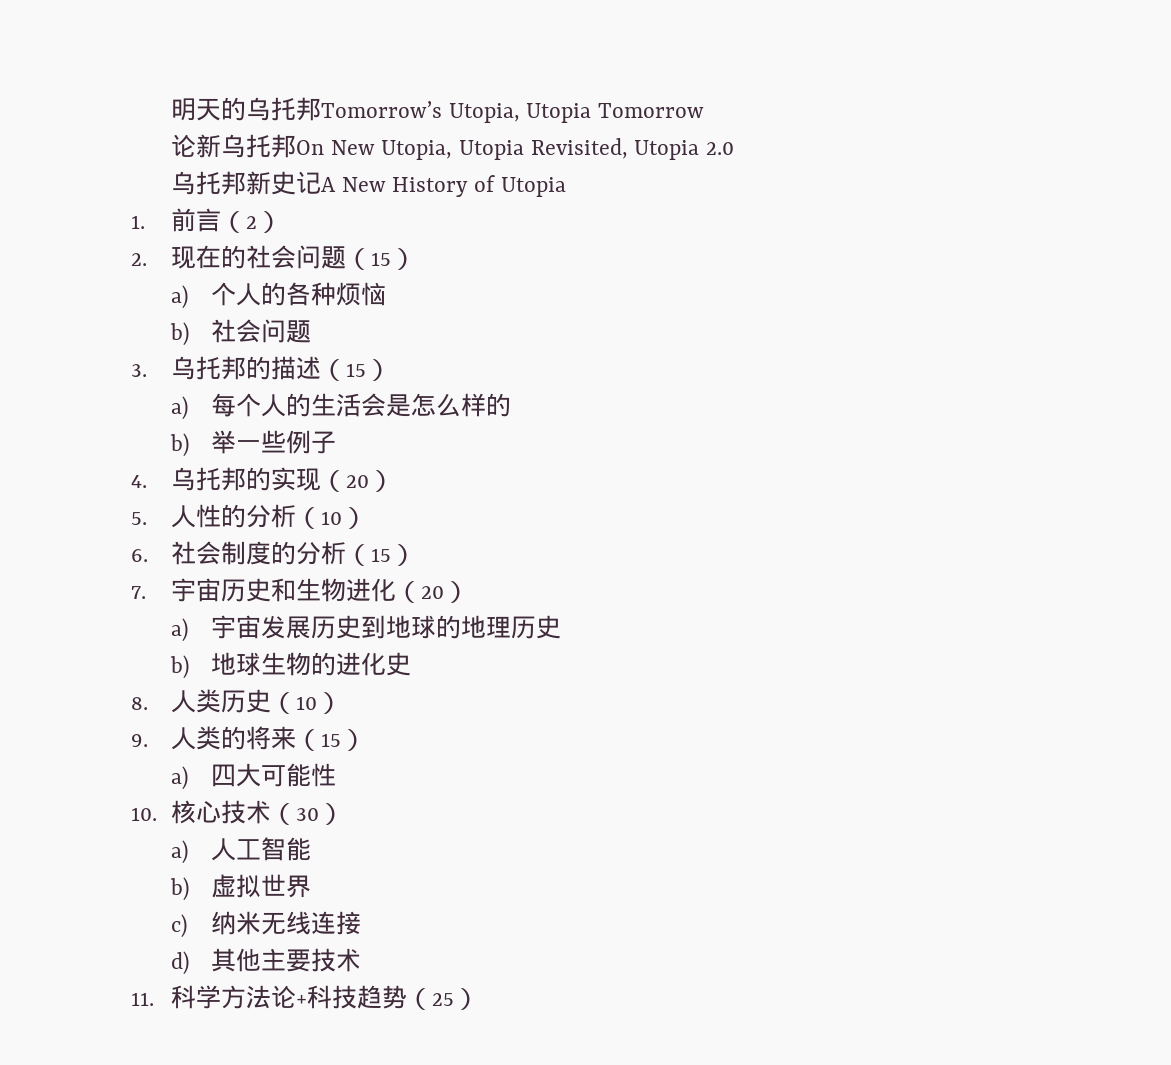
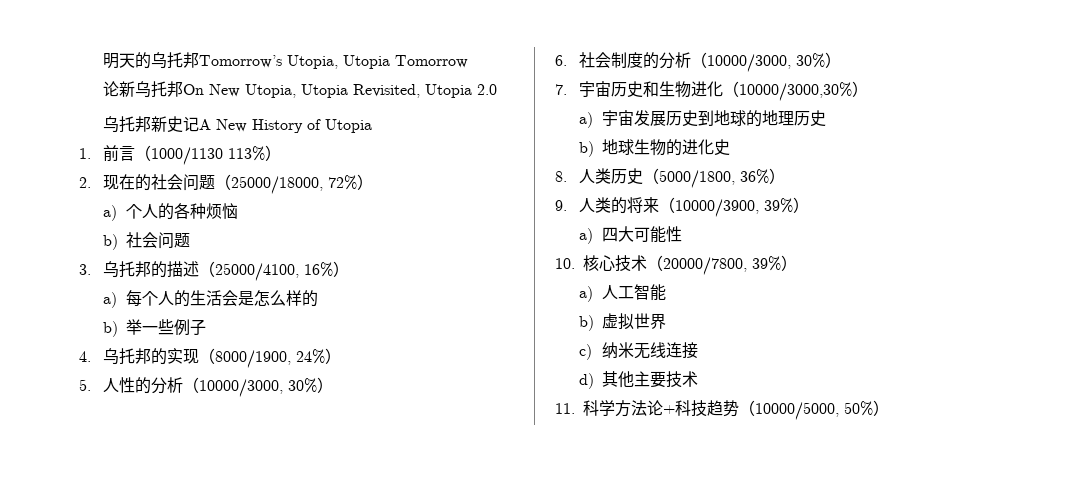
- 1.前言（2）
+ 1.前言（1000/1130 113%）
- 2.现在的社会问题（15）
+ 2.现在的社会问题（25000/18000, 72%）
- 3.乌托邦的描述（15）
+ 3.乌托邦的描述（25000/4100, 16%）
- 4.乌托邦的实现（20）
+ 4.乌托邦的实现（8000/1900, 24%）
- 5.人性的分析（10）
+ 5.人性的分析（10000/3000, 30%）
- 6.社会制度的分析（15）
+ 6.社会制度的分析（10000/3000, 30%）
- 7.宇宙历史和生物进化（20）
+ 7.宇宙历史和生物进化（10000/3000,30%）
- 8.人类历史（10）
+ 8.人类历史（5000/1800, 36%）
- 9.人类的将来（15）
+ 9.人类的将来（10000/3900, 39%）
- 10.核心技术（30）
+ 10.核心技术（20000/7800, 39%）
- 11.科学方法论+科技趋势（25）
+ 11.科学方法论+科技趋势（10000/5000, 50%）

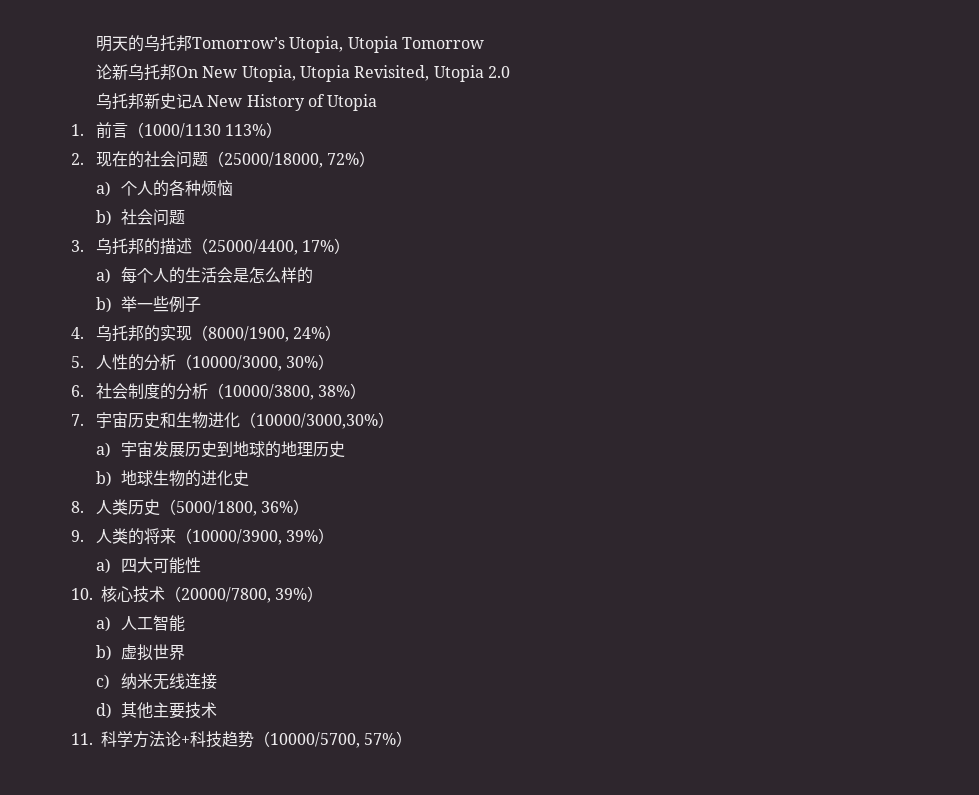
- 3.乌托邦的描述（25000/4100, 16%）
+ 3.乌托邦的描述（25000/4400, 17%）
- 6.社会制度的分析（10000/3000, 30%）
+ 6.社会制度的分析（10000/3800, 38%）
- 11.科学方法论+科技趋势（10000/5000, 50%）
+ 11.科学方法论+科技趋势（10000/5700, 57%）

